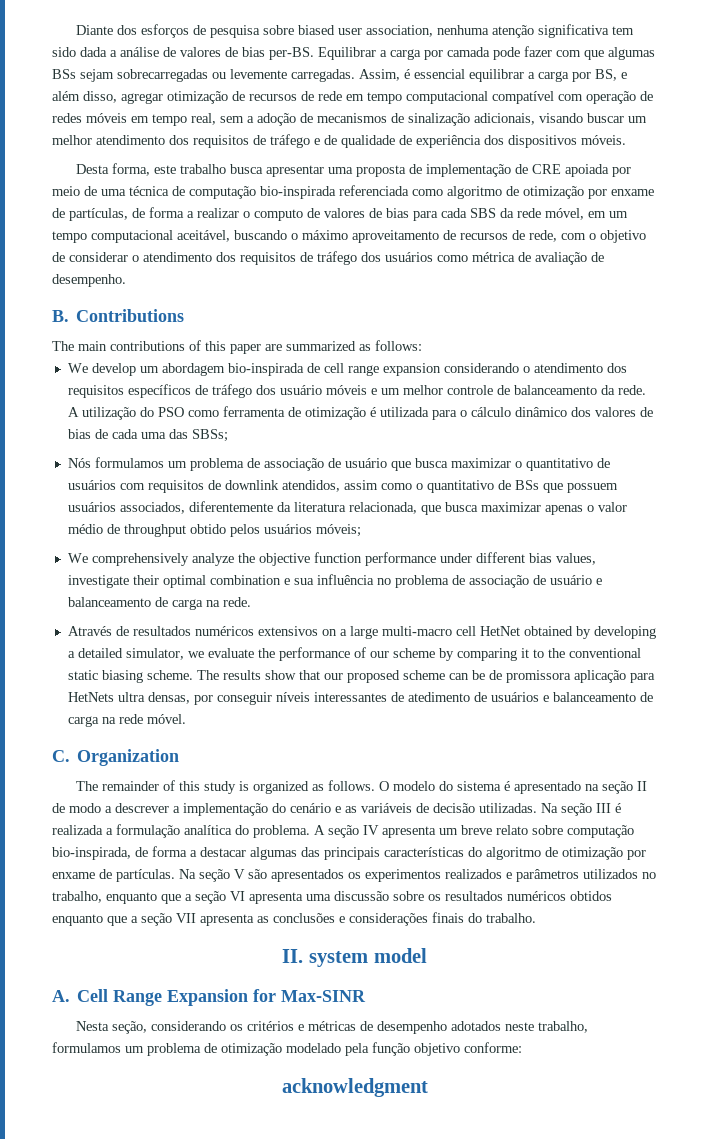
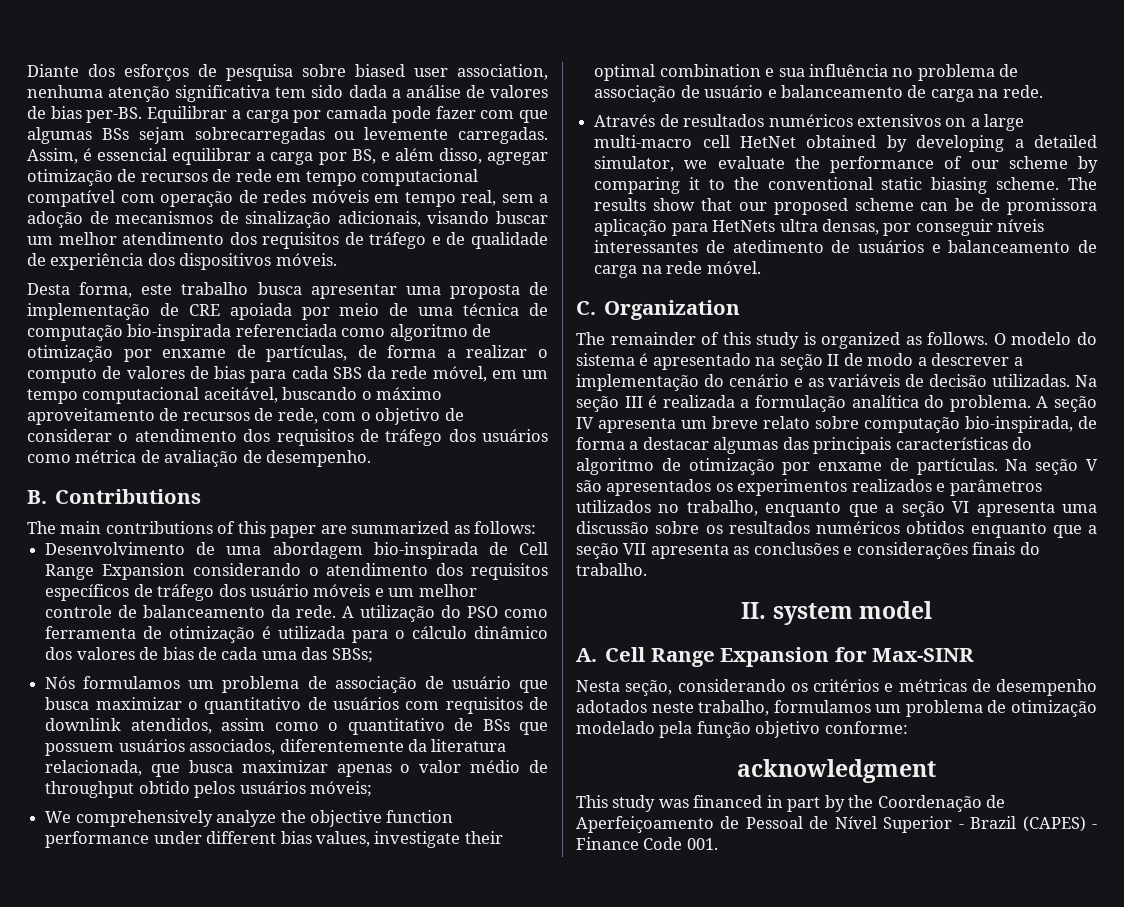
- We develop um abordagem bio-inspirada de cell range expansion considerando o atendimento dos requisitos específicos de tráfego dos usuário móveis e um melhor controle de balanceamento da rede.
+ Desenvolvimento de uma abordagem bio-inspirada de Cell Range Expansion considerando o atendimento dos requisitos específicos de tráfego dos usuário móveis e um melhor controle de balanceamento da rede.
+ This study was financed in part by the Coordenação de Aperfeiçoamento de Pessoal de Nível Superior - Brazil (CAPES) - Finance Code 001.

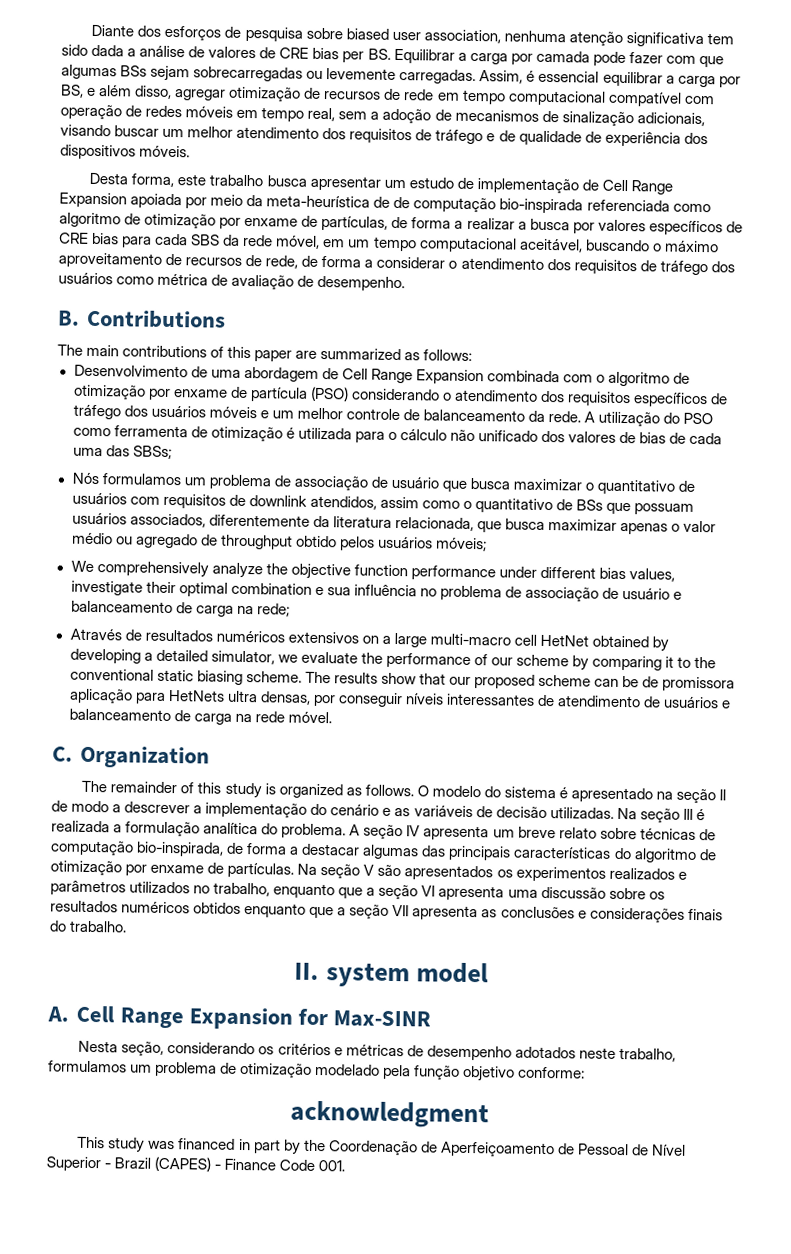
- Diante dos esforços de pesquisa sobre biased user association, nenhuma atenção significativa tem sido dada a análise de valores de bias per-BS. Equilibrar a carga por camada pode fazer com que algumas BSs sejam sobrecarregadas ou levemente carregadas.
+ Diante dos esforços de pesquisa sobre biased user association, nenhuma atenção significativa tem sido dada a análise de valores de CRE bias per BS. Equilibrar a carga por camada pode fazer com que algumas BSs sejam sobrecarregadas ou levemente carregadas.
- Desta forma, este trabalho busca apresentar uma proposta de implementação de CRE apoiada por meio de uma técnica de computação bio-inspirada referenciada como algoritmo de otimização por enxame de partículas, de forma a realizar o computo de valores de bias para cada SBS da rede móvel, em um tempo computacional aceitável, buscando o máximo aproveitamento de recursos de rede, com o objetivo de considerar o atendimento dos requisitos de tráfego dos usuários como métrica de avaliação de desempenho.
+ Desta forma, este trabalho busca apresentar um estudo de implementação de Cell Range Expansion apoiada por meio da meta-heurística de de computação bio-inspirada referenciada como algoritmo de otimização por enxame de partículas, de forma a realizar a busca por valores específicos de CRE bias para cada SBS da rede móvel, em um tempo computacional aceitável, buscando o máximo aproveitamento de recursos de rede, de forma a considerar o atendimento dos requisitos de tráfego dos usuários como métrica de avaliação de desempenho.
- Desenvolvimento de uma abordagem bio-inspirada de Cell Range Expansion considerando o atendimento dos requisitos específicos de tráfego dos usuário móveis e um melhor controle de balanceamento da rede.
+ Desenvolvimento de uma abordagem de Cell Range Expansion combinada com o algoritmo de otimização por enxame de partícula (PSO) considerando o atendimento dos requisitos específicos de tráfego dos usuários móveis e um melhor controle de balanceamento da rede.
- A utilização do PSO como ferramenta de otimização é utilizada para o cálculo dinâmico dos valores de bias de cada uma das SBSs;
+ A utilização do PSO como ferramenta de otimização é utilizada para o cálculo não unificado dos valores de bias de cada uma das SBSs;
- Nós formulamos um problema de associação de usuário que busca maximizar o quantitativo de usuários com requisitos de downlink atendidos, assim como o quantitativo de BSs que possuem usuários associados, diferentemente da literatura relacionada, que busca maximizar apenas o valor médio de throughput obtido pelos usuários móveis;
+ Nós formulamos um problema de associação de usuário que busca maximizar o quantitativo de usuários com requisitos de downlink atendidos, assim como o quantitativo de BSs que possuam usuários associados, diferentemente da literatura relacionada, que busca maximizar apenas o valor médio ou agregado de throughput obtido pelos usuários móveis;
- We comprehensively analyze the objective function performance under different bias values, investigate their optimal combination e sua influência no problema de associação de usuário e balanceamento de carga na rede.
+ We comprehensively analyze the objective function performance under different bias values, investigate their optimal combination e sua influência no problema de associação de usuário e balanceamento de carga na rede;
- The results show that our proposed scheme can be de promissora aplicação para HetNets ultra densas, por conseguir níveis interessantes de atedimento de usuários e balanceamento de carga na rede móvel.
+ The results show that our proposed scheme can be de promissora aplicação para HetNets ultra densas, por conseguir níveis interessantes de atendimento de usuários e balanceamento de carga na rede móvel.
- A seção IV apresenta um breve relato sobre computação bio-inspirada, de forma a destacar algumas das principais características do algoritmo de otimização por enxame de partículas.
+ A seção IV apresenta um breve relato sobre técnicas de computação bio-inspirada, de forma a destacar algumas das principais características do algoritmo de otimização por enxame de partículas.

